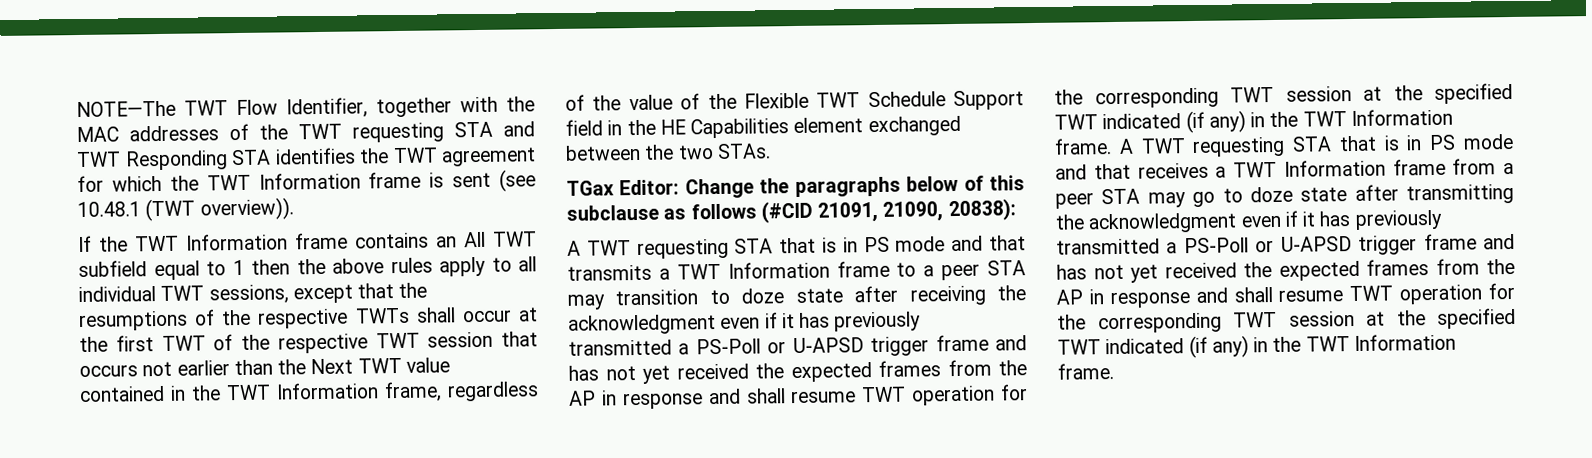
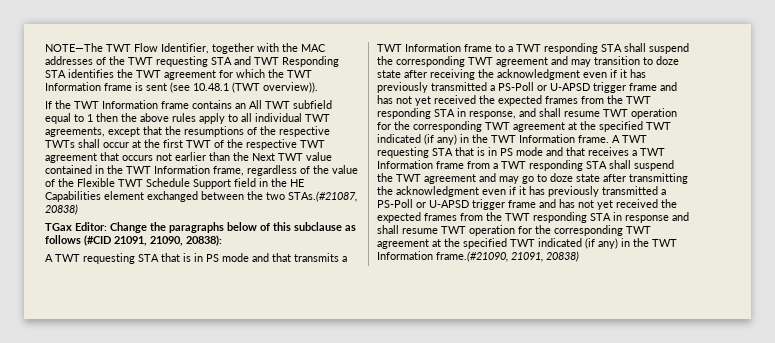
- If the TWT Information frame contains an All TWT subfield equal to 1 then the above rules apply to all individual TWT sessions, except that the resumptions of the respective TWTs shall occur at the first TWT of the respective TWT session that occurs not earlier than the Next TWT value contained in the TWT Information frame, regardless of the value of the Flexible TWT Schedule Support field in the HE Capabilities element exchanged between the two STAs.
+ If the TWT Information frame contains an All TWT subfield equal to 1 then the above rules apply to all individual TWT agreements, except that the resumptions of the respective TWTs shall occur at the first TWT of the respective TWT agreement that occurs not earlier than the Next TWT value contained in the TWT Information frame, regardless of the value of the Flexible TWT Schedule Support field in the HE Capabilities element exchanged between the two STAs.(#21087, 20838)
- A TWT requesting STA that is in PS mode and that transmits a TWT Information frame to a peer STA may transition to doze state after receiving the acknowledgment even if it has previously transmitted a PS-Poll or U-APSD trigger frame and has not yet received the expected frames from the AP in response and shall resume TWT operation for the corresponding TWT session at the specified TWT indicated (if any) in the TWT Information frame.
+ A TWT requesting STA that is in PS mode and that transmits a TWT Information frame to a TWT responding STA shall suspend the corresponding TWT agreement and may transition to doze state after receiving the acknowledgment even if it has previously transmitted a PS-Poll or U-APSD trigger frame and has not yet received the expected frames from the TWT responding STA in response, and shall resume TWT operation for the corresponding TWT agreement at the specified TWT indicated (if any) in the TWT Information frame.
- A TWT requesting STA that is in PS mode and that receives a TWT Information frame from a peer STA may go to doze state after transmitting the acknowledgment even if it has previously transmitted a PS-Poll or U-APSD trigger frame and has not yet received the expected frames from the AP in response and shall resume TWT operation for the corresponding TWT session at the specified TWT indicated (if any) in the TWT Information frame.
+ A TWT requesting STA that is in PS mode and that receives a TWT Information frame from a TWT responding STA shall suspend the TWT agreement and may go to doze state after transmitting the acknowledgment even if it has previously transmitted a PS-Poll or U-APSD trigger frame and has not yet received the expected frames from the TWT responding STA in response and shall resume TWT operation for the corresponding TWT agreement at the specified TWT indicated (if any) in the TWT Information frame.(#21090, 21091, 20838)

